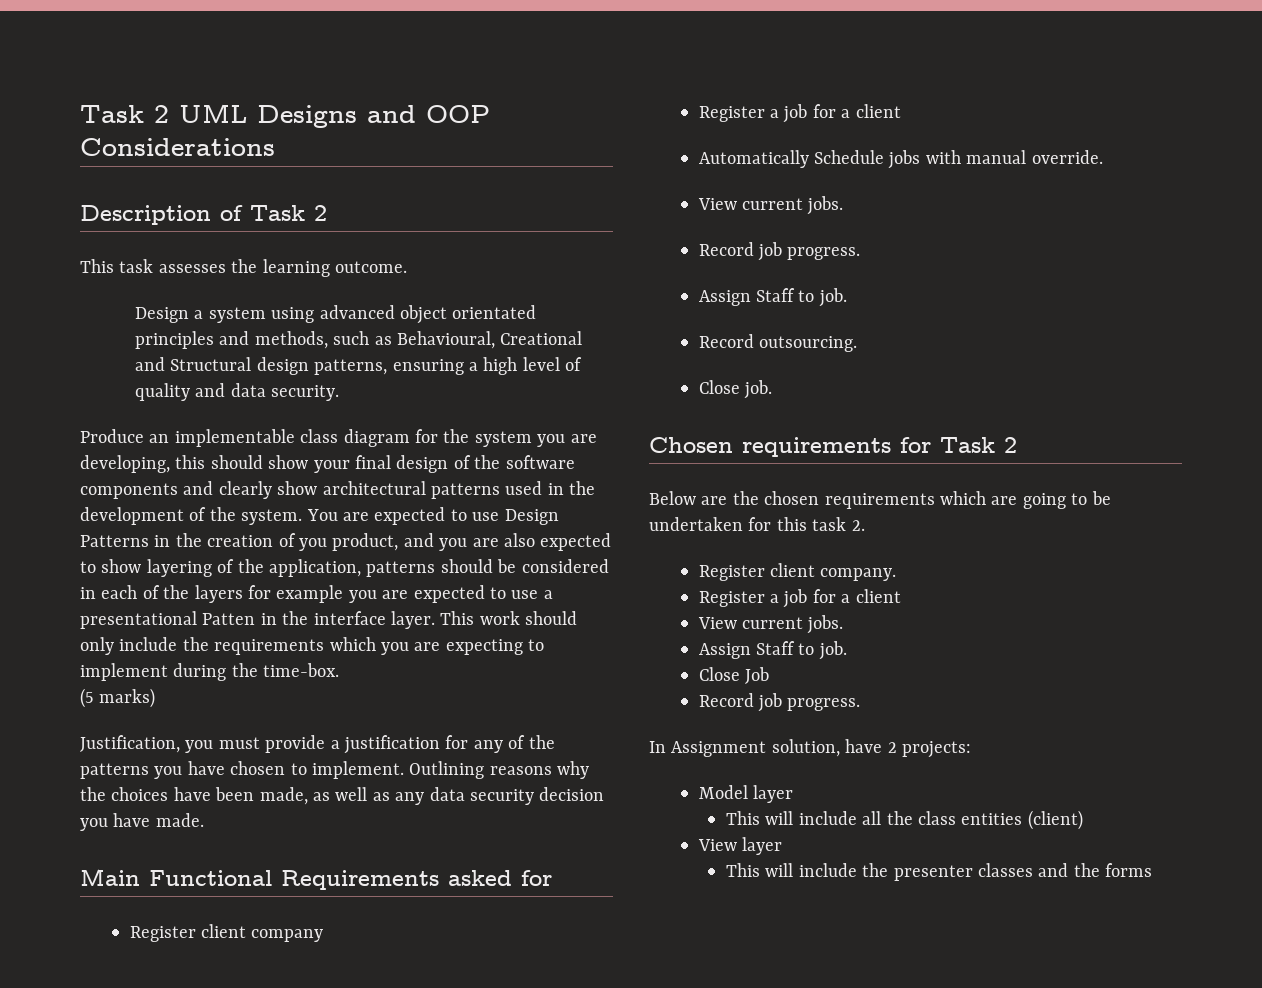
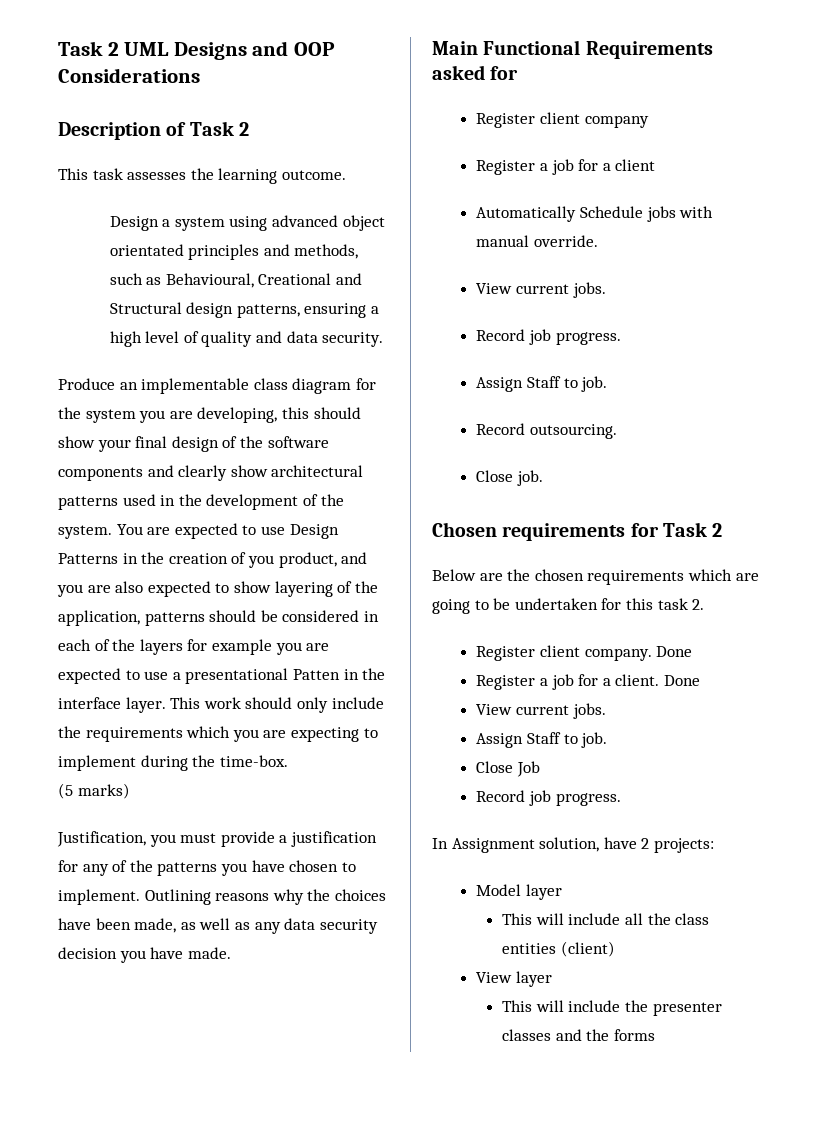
- Register client company.
- Register a job for a client
+ Register client company. Done
+ Register a job for a client. Done

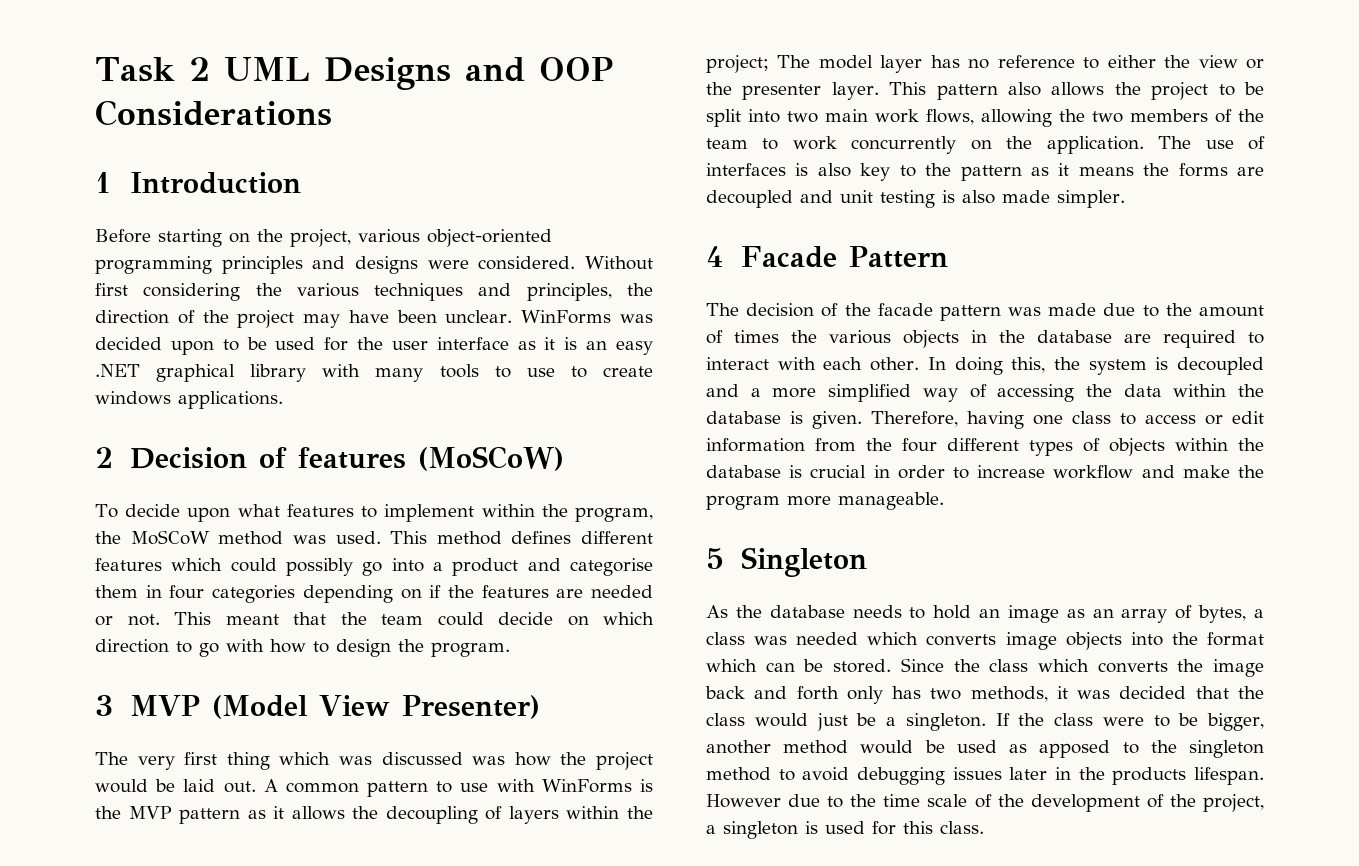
- Description of Task 2
- This task assesses the learning outcome.
- Design a system using advanced object orientated principles and methods, such as Behavioural, Creational and Structural design patterns, ensuring a high level of quality and data security.
- Produce an implementable class diagram for the system you are developing, this should show your final design of the software components and clearly show architectural patterns used in the development of the system. You are expected to use Design Patterns in the creation of you product, and you are also expected to show layering of the application, patterns should be considered in each of the layers for example you are expected to use a presentational Patten in the interface layer. This work should only include the requirements which you are expecting to implement during the time-box.
- (5 marks)
- Justification, you must provide a justification for any of the patterns you have chosen to implement. Outlining reasons why the choices have been made, as well as any data security decision you have made.
- Main Functional Requirements asked for
- Register client company
- Register a job for a client
- Automatically Schedule jobs with manual override.
- View current jobs.
- Record job progress.
- Assign Staff to job.
- Record outsourcing.
- Close job.
- Chosen requirements for Task 2
- Below are the chosen requirements which are going to be undertaken for this task 2.
- Register client company. Done
- Register a job for a client. Done
- View current jobs.
- Assign Staff to job.
- Close Job
- Record job progress.
- In Assignment solution, have 2 projects:
- Model layer
- This will include all the class entities (client)
- View layer
- This will include the presenter classes and the forms
+ 1 Introduction
+ Before starting on the project, various object-oriented programming principles and designs were considered. Without first considering the various techniques and principles, the direction of the project may have been unclear. WinForms was decided upon to be used for the user interface as it is an easy .NET graphical library with many tools to use to create windows applications.
+ 2 Decision of features (MoSCoW)
+ To decide upon what features to implement within the program, the MoSCoW method was used. This method defines different features which could possibly go into a product and categorise them in four categories depending on if the features are needed or not. This meant that the team could decide on which direction to go with how to design the program.
+ 3 MVP (Model View Presenter)
+ The very first thing which was discussed was how the project would be laid out. A common pattern to use with WinForms is the MVP pattern as it allows the decoupling of layers within the project; The model layer has no reference to either the view or the presenter layer. This pattern also allows the project to be split into two main work flows, allowing the two members of the team to work concurrently on the application. The use of interfaces is also key to the pattern as it means the forms are decoupled and unit testing is also made simpler.
+ 4 Facade Pattern
+ The decision of the facade pattern was made due to the amount of times the various objects in the database are required to interact with each other. In doing this, the system is decoupled and a more simplified way of accessing the data within the database is given. Therefore, having one class to access or edit information from the four different types of objects within the database is crucial in order to increase workflow and make the program more manageable.
+ 5 Singleton
+ As the database needs to hold an image as an array of bytes, a class was needed which converts image objects into the format which can be stored. Since the class which converts the image back and forth only has two methods, it was decided that the class would just be a singleton. If the class were to be bigger, another method would be used as apposed to the singleton method to avoid debugging issues later in the products lifespan. However due to the time scale of the development of the project, a singleton is used for this class.

